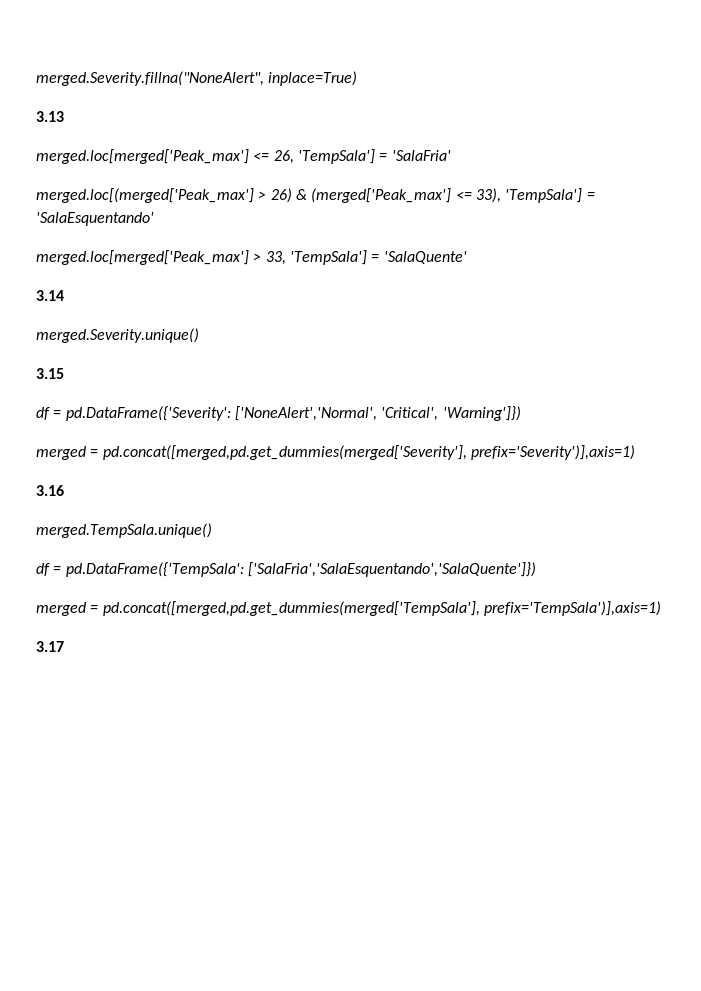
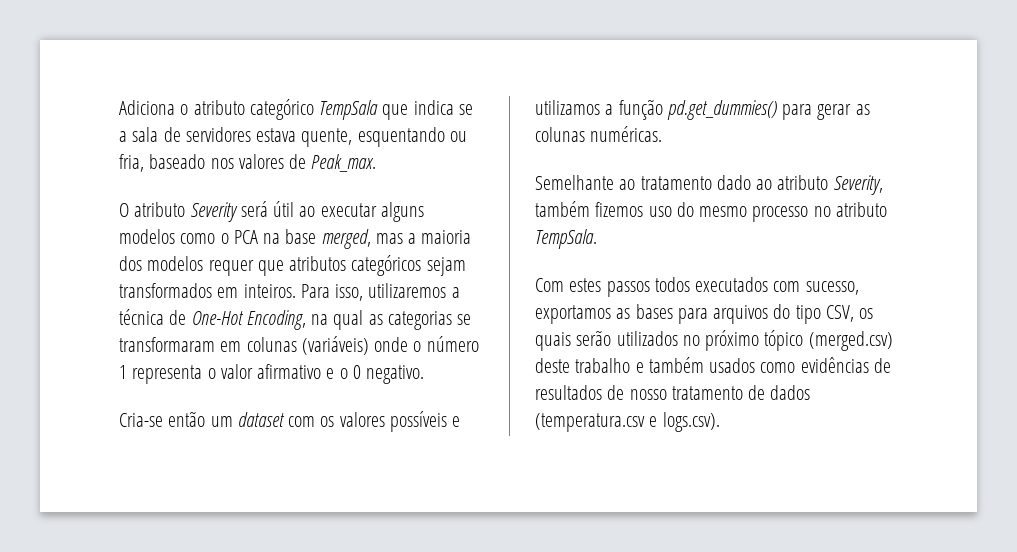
- merged.Severity.fillna("NoneAlert", inplace=True)
- 3.13
- merged.loc[merged['Peak_max'] <= 26, 'TempSala'] = 'SalaFria'
- merged.loc[(merged['Peak_max'] > 26) & (merged['Peak_max'] <= 33), 'TempSala'] = 'SalaEsquentando'
- merged.loc[merged['Peak_max'] > 33, 'TempSala'] = 'SalaQuente'
- 3.14
- merged.Severity.unique()
- 3.15
- df = pd.DataFrame({'Severity': ['NoneAlert','Normal', 'Critical', 'Warning']})
- merged = pd.concat([merged,pd.get_dummies(merged['Severity'], prefix='Severity')],axis=1)
- 3.16
- merged.TempSala.unique()
- df = pd.DataFrame({'TempSala': ['SalaFria','SalaEsquentando','SalaQuente']})
- merged = pd.concat([merged,pd.get_dummies(merged['TempSala'], prefix='TempSala')],axis=1)
- 3.17
+ Adiciona o atributo categórico TempSala que indica se a sala de servidores estava quente, esquentando ou fria, baseado nos valores de Peak_max.
+ O atributo Severity será útil ao executar alguns modelos como o PCA na base merged, mas a maioria dos modelos requer que atributos categóricos sejam transformados em inteiros. Para isso, utilizaremos a técnica de One-Hot Encoding, na qual as categorias se transformaram em colunas (variáveis) onde o número 1 representa o valor afirmativo e o 0 negativo.
+ Cria-se então um dataset com os valores possíveis e utilizamos a função pd.get_dummies() para gerar as colunas numéricas.
+ Semelhante ao tratamento dado ao atributo Severity, também fizemos uso do mesmo processo no atributo TempSala.
+ Com estes passos todos executados com sucesso, exportamos as bases para arquivos do tipo CSV, os quais serão utilizados no próximo tópico (merged.csv) deste trabalho e também usados como evidências de resultados de nosso tratamento de dados (temperatura.csv e logs.csv).

